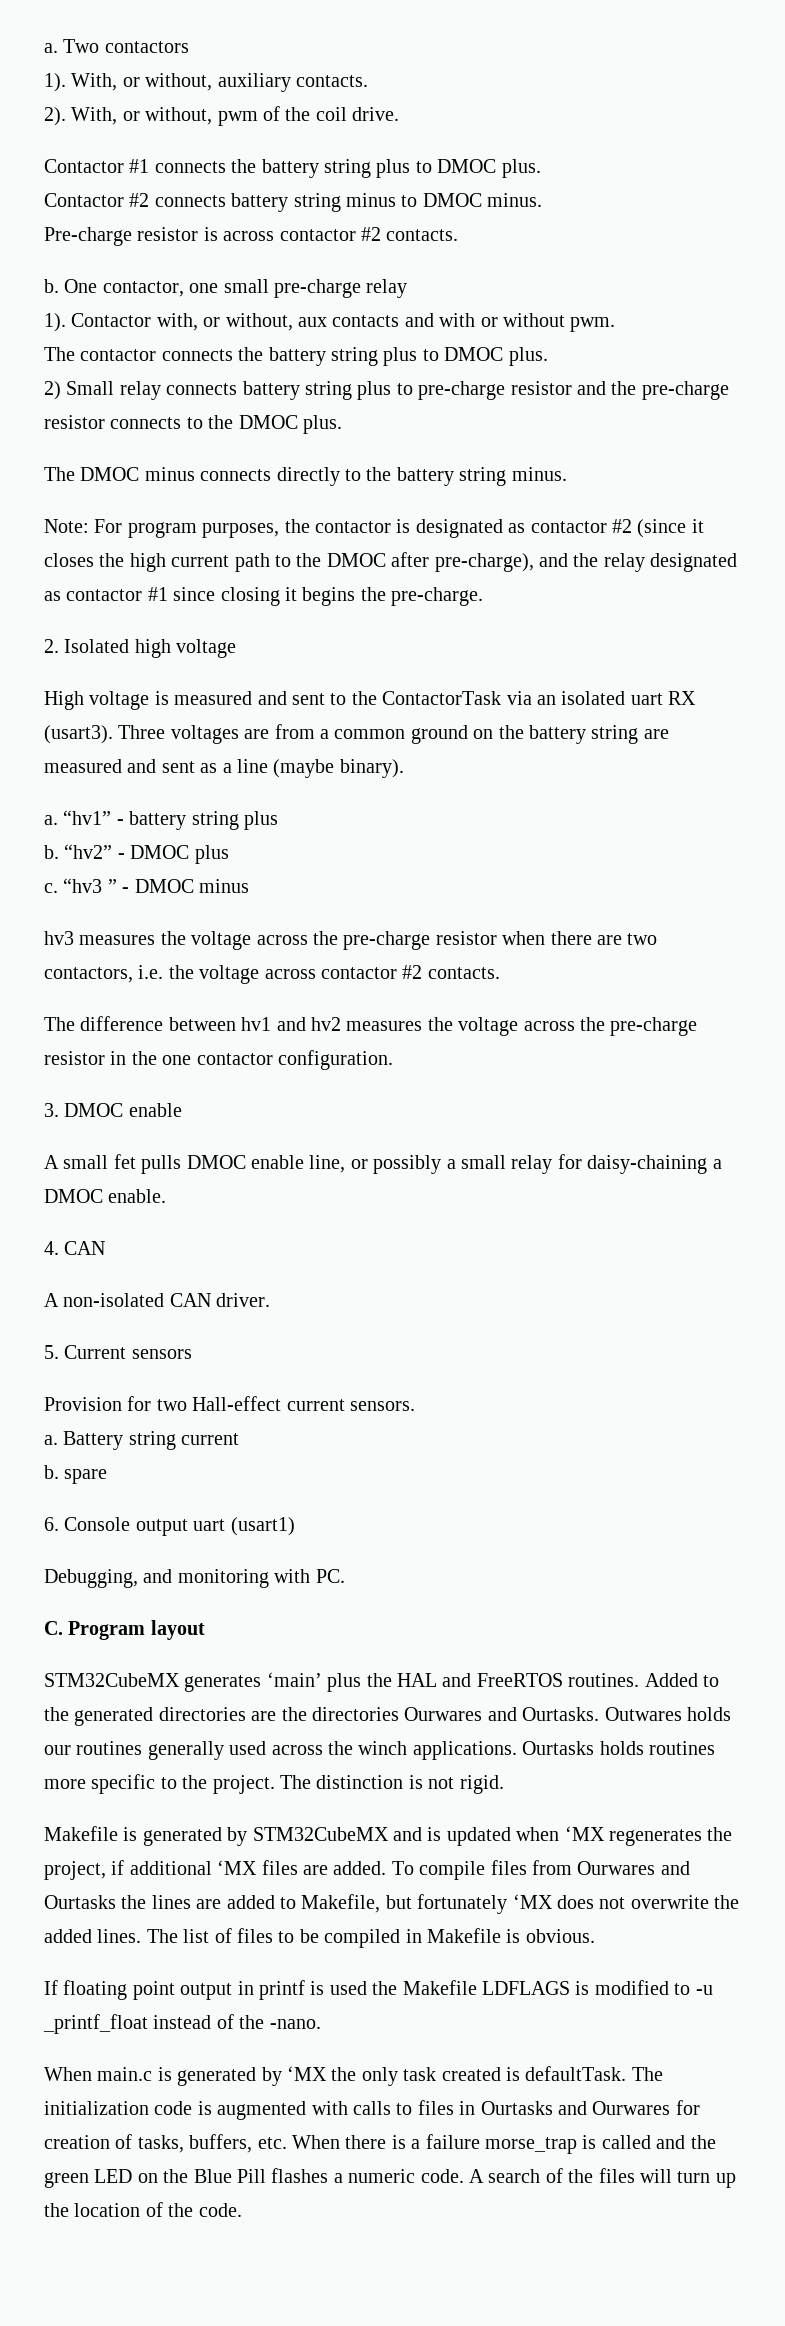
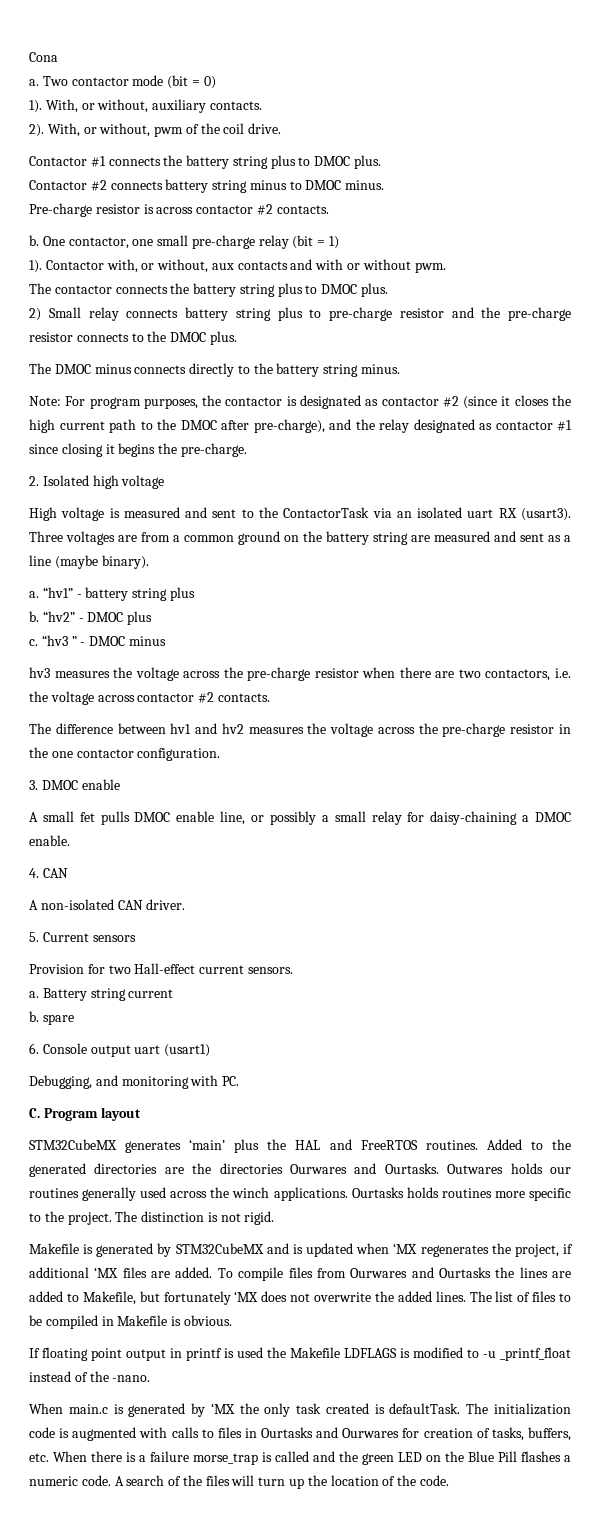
+ Cona
- Two contactors
+ Two contactor mode (bit = 0)
- One contactor, one small pre-charge relay
+ One contactor, one small pre-charge relay (bit = 1)

